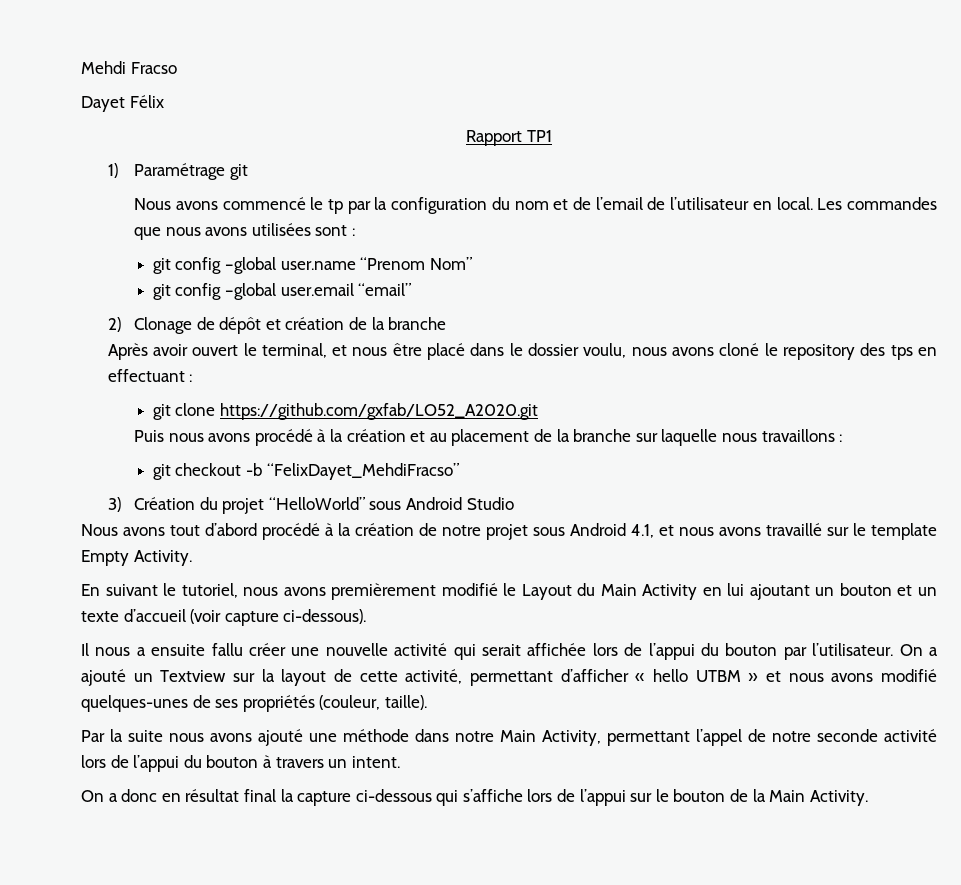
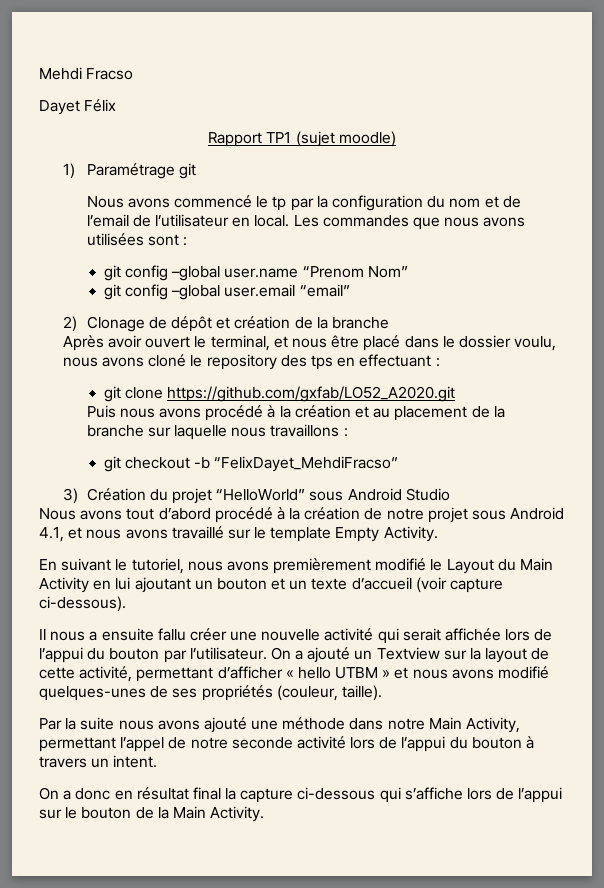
- Rapport TP1
+ Rapport TP1 (sujet moodle)

